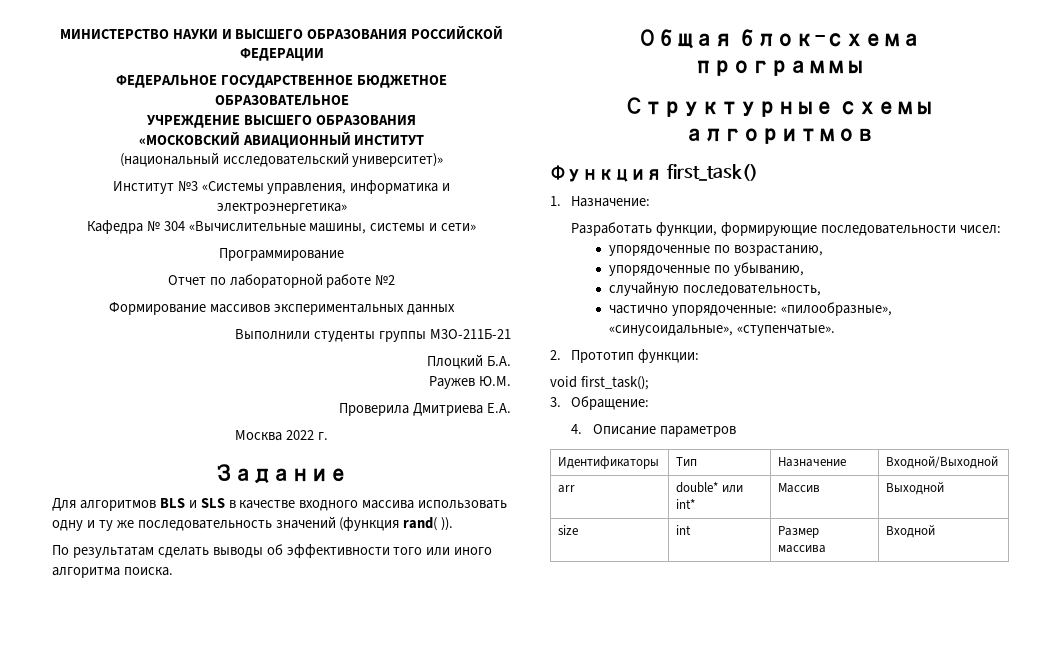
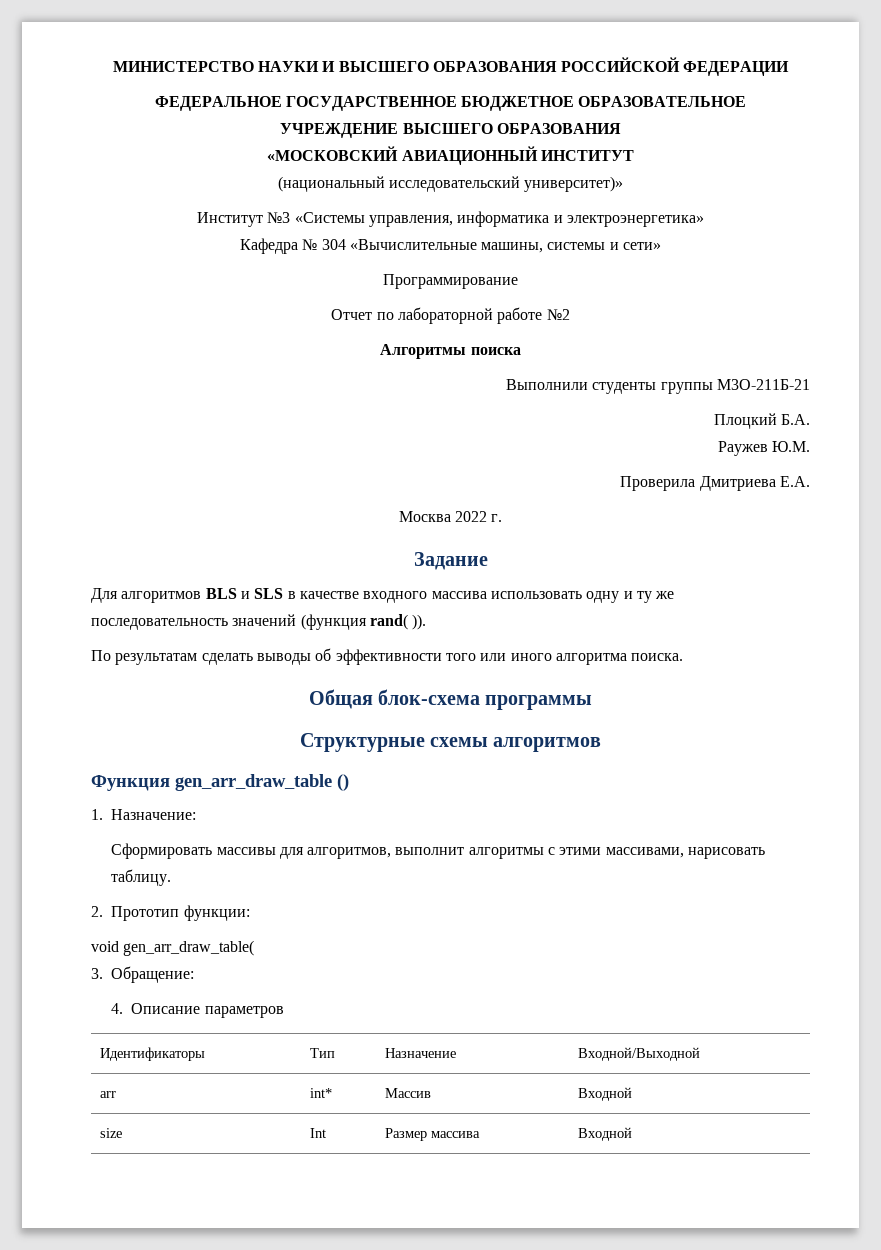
- Формирование массивов экспериментальных данных
+ Алгоритмы поиска
- Функция first_task()
+ Функция gen_arr_draw_table ()
- Разработать функции, формирующие последовательности чисел:
- упорядоченные по возрастанию,
- упорядоченные по убыванию,
- случайную последовательность,
- частично упорядоченные: «пилообразные», «синусоидальные», «ступенчатые».
+ Сформировать массивы для алгоритмов, выполнит алгоритмы с этими массивами, нарисовать таблицу.
- void first_task();
+ void gen_arr_draw_table(
- arr | double* или int* | Массив | Выходной
+ arr | int* | Массив | Входной
- size | int | Размер массива | Входной
+ size | Int | Размер массива | Входной

